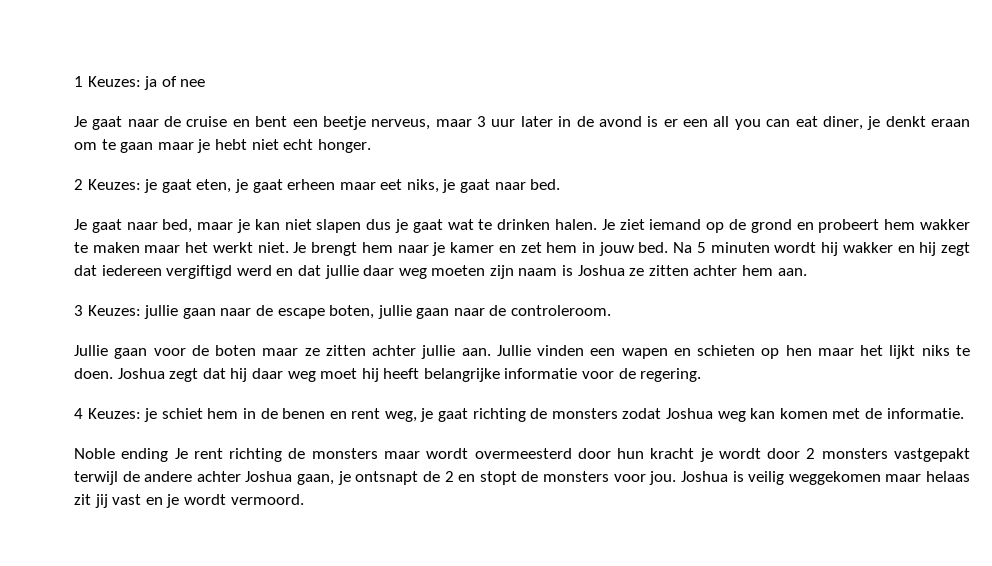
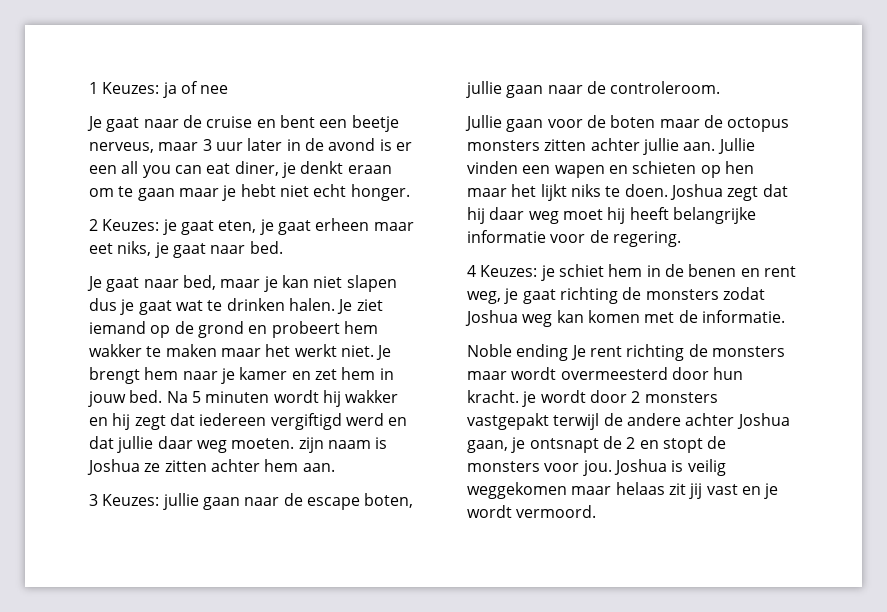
- Na 5 minuten wordt hij wakker en hij zegt dat iedereen vergiftigd werd en dat jullie daar weg moeten zijn naam is Joshua ze zitten achter hem aan.
+ Na 5 minuten wordt hij wakker en hij zegt dat iedereen vergiftigd werd en dat jullie daar weg moeten. zijn naam is Joshua ze zitten achter hem aan.
- Jullie gaan voor de boten maar ze zitten achter jullie aan.
+ Jullie gaan voor de boten maar de octopus monsters zitten achter jullie aan.
- Noble ending Je rent richting de monsters maar wordt overmeesterd door hun kracht je wordt door 2 monsters vastgepakt terwijl de andere achter Joshua gaan, je ontsnapt de 2 en stopt de monsters voor jou.
+ Noble ending Je rent richting de monsters maar wordt overmeesterd door hun kracht. je wordt door 2 monsters vastgepakt terwijl de andere achter Joshua gaan, je ontsnapt de 2 en stopt de monsters voor jou.

